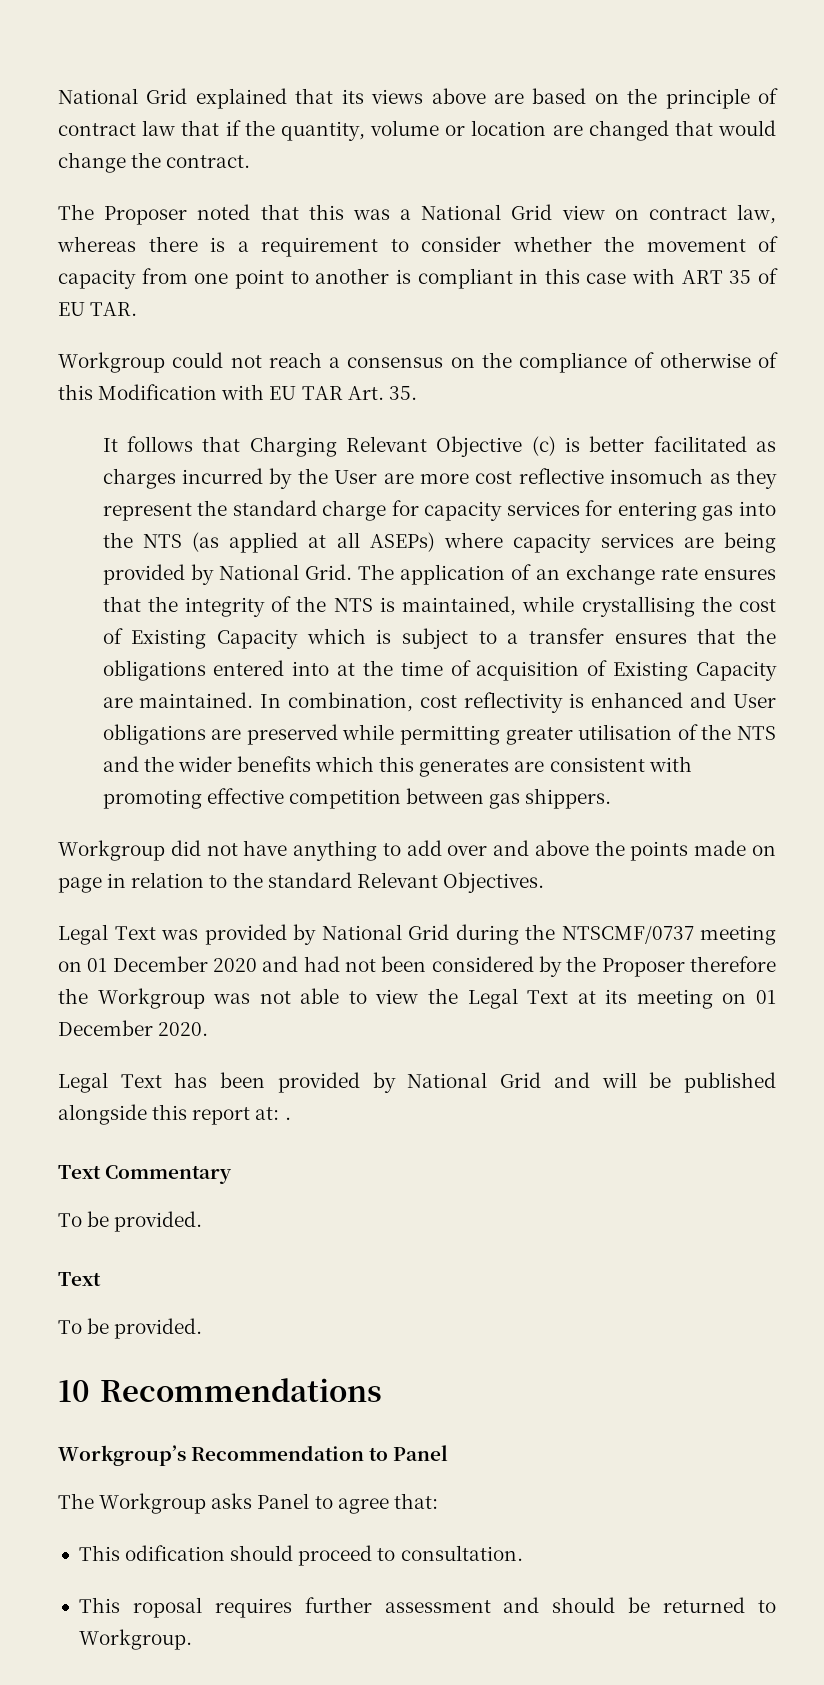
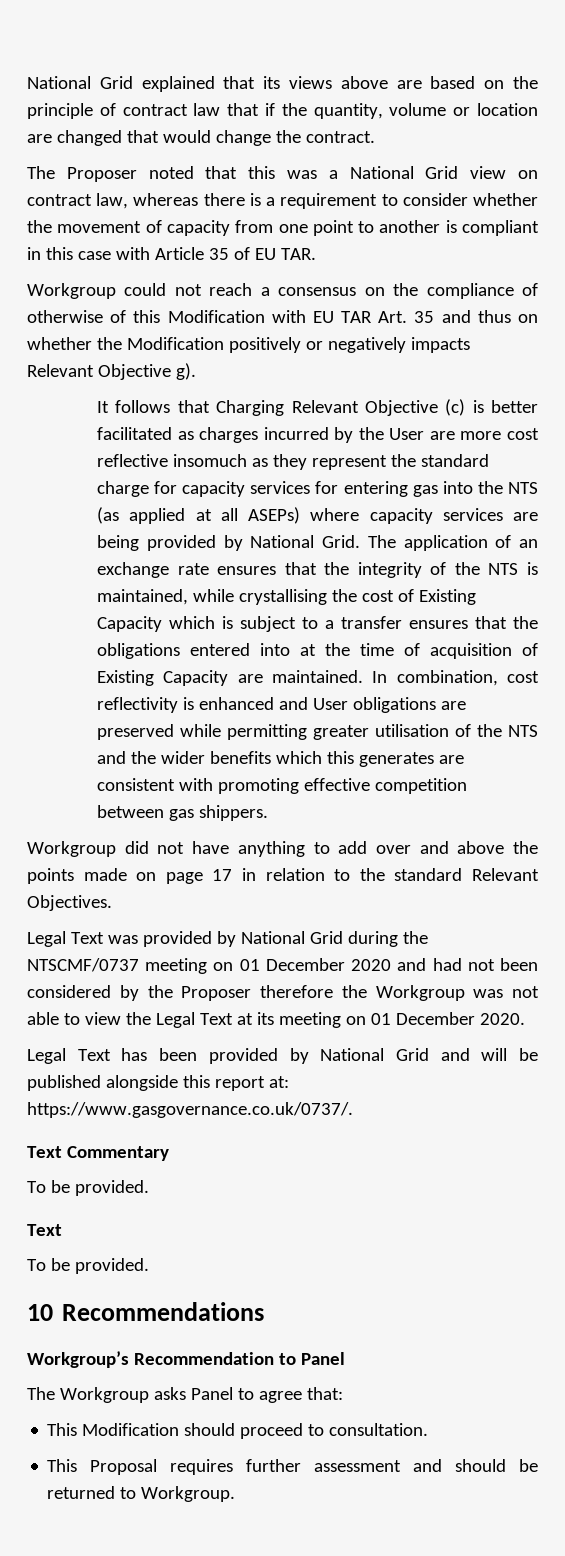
- The Proposer noted that this was a National Grid view on contract law, whereas there is a requirement to consider whether the movement of capacity from one point to another is compliant in this case with ART 35 of EU TAR.
+ The Proposer noted that this was a National Grid view on contract law, whereas there is a requirement to consider whether the movement of capacity from one point to another is compliant in this case with Article 35 of EU TAR.
- Workgroup could not reach a consensus on the compliance of otherwise of this Modification with EU TAR Art. 35.
+ Workgroup could not reach a consensus on the compliance of otherwise of this Modification with EU TAR Art. 35 and thus on whether the Modification positively or negatively impacts Relevant Objective g).
- Workgroup did not have anything to add over and above the points made on page in relation to the standard Relevant Objectives.
+ Workgroup did not have anything to add over and above the points made on page 17 in relation to the standard Relevant Objectives.
- Legal Text has been provided by National Grid and will be published alongside this report at: .
+ Legal Text has been provided by National Grid and will be published alongside this report at: https://www.gasgovernance.co.uk/0737/.
- This odification should proceed to consultation.
+ This Modification should proceed to consultation.
- This roposal requires further assessment and should be returned to Workgroup.
+ This Proposal requires further assessment and should be returned to Workgroup.

